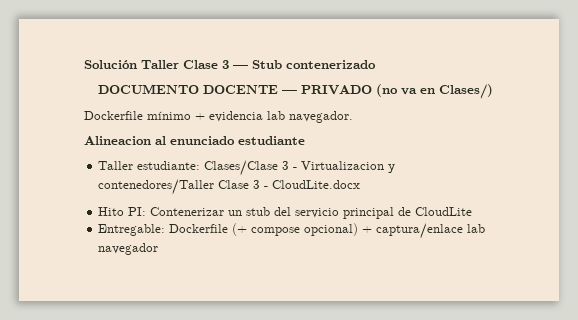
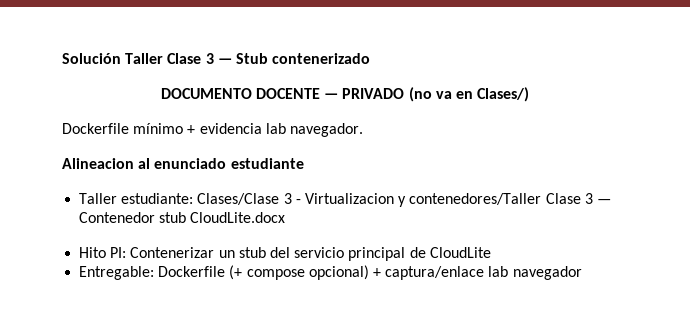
- Taller estudiante: Clases/Clase 3 - Virtualizacion y contenedores/Taller Clase 3 - CloudLite.docx
+ Taller estudiante: Clases/Clase 3 - Virtualizacion y contenedores/Taller Clase 3 — Contenedor stub CloudLite.docx

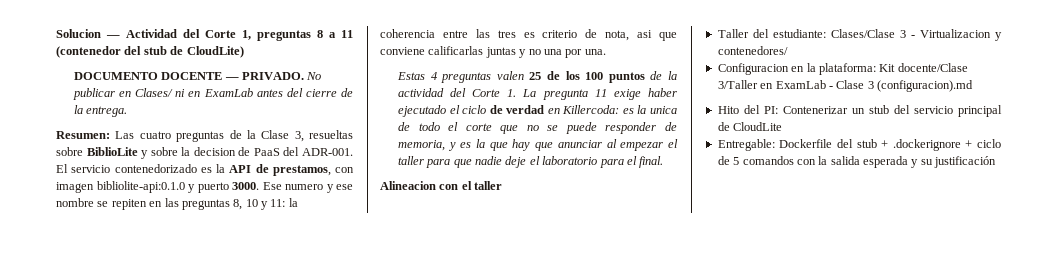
- Solución Taller Clase 3 — Stub contenerizado
- DOCUMENTO DOCENTE — PRIVADO (no va en Clases/)
- Dockerfile mínimo + evidencia lab navegador.
- Alineacion al enunciado estudiante
- Taller estudiante: Clases/Clase 3 - Virtualizacion y contenedores/Taller Clase 3 — Contenedor stub CloudLite.docx
+ Solucion — Actividad del Corte 1, preguntas 8 a 11 (contenedor del stub de CloudLite)
+ DOCUMENTO DOCENTE — PRIVADO. No publicar en Clases/ ni en ExamLab antes del cierre de la entrega.
+ Resumen: Las cuatro preguntas de la Clase 3, resueltas sobre BiblioLite y sobre la decision de PaaS del ADR-001. El servicio contenedorizado es la API de prestamos, con imagen bibliolite-api:0.1.0 y puerto 3000. Ese numero y ese nombre se repiten en las preguntas 8, 10 y 11: la coherencia entre las tres es criterio de nota, asi que conviene calificarlas juntas y no una por una.
+ Estas 4 preguntas valen 25 de los 100 puntos de la actividad del Corte 1. La pregunta 11 exige haber ejecutado el ciclo de verdad en Killercoda: es la unica de todo el corte que no se puede responder de memoria, y es la que hay que anunciar al empezar el taller para que nadie deje el laboratorio para el final.
+ Alineacion con el taller
+ Taller del estudiante: Clases/Clase 3 - Virtualizacion y contenedores/
+ Configuracion en la plataforma: Kit docente/Clase 3/Taller en ExamLab - Clase 3 (configuracion).md
- Hito PI: Contenerizar un stub del servicio principal de CloudLite
+ Hito del PI: Contenerizar un stub del servicio principal de CloudLite
- Entregable: Dockerfile (+ compose opcional) + captura/enlace lab navegador
+ Entregable: Dockerfile del stub + .dockerignore + ciclo de 5 comandos con la salida esperada y su justificación

